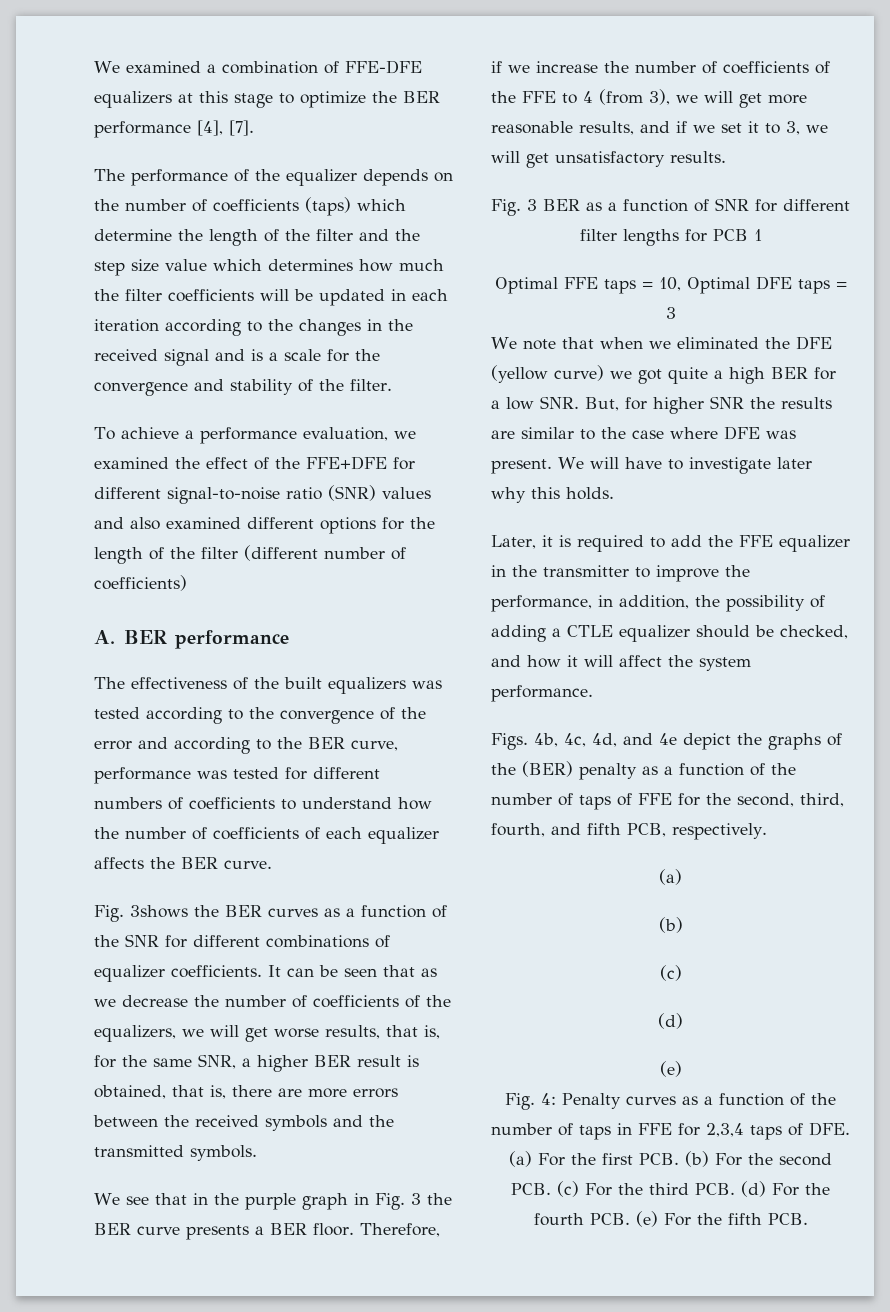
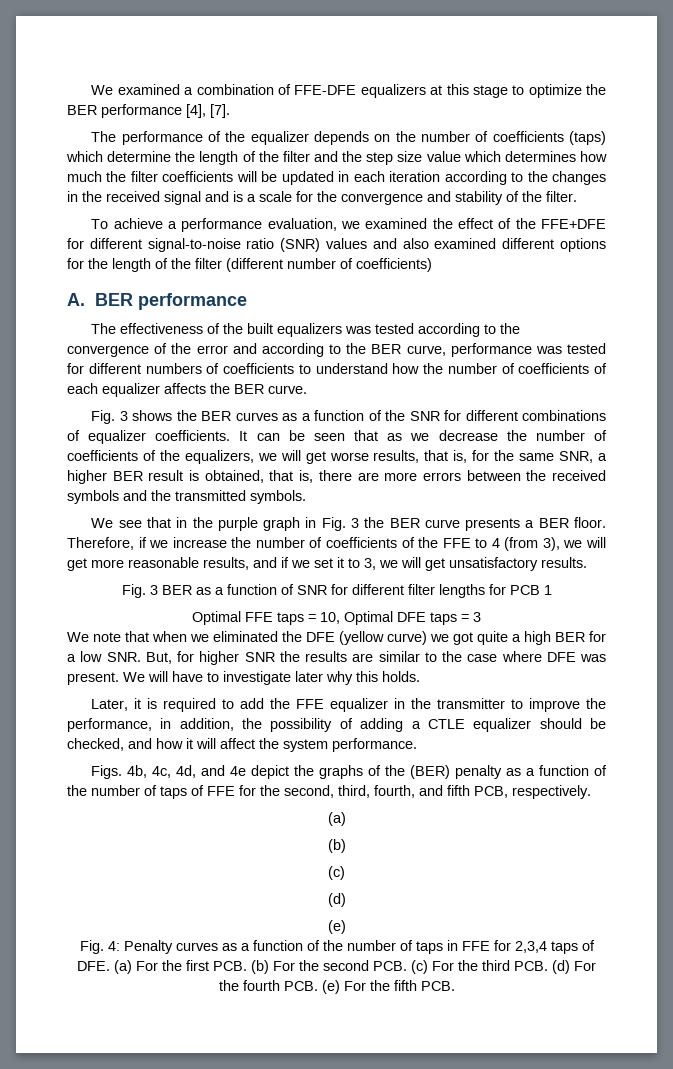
- Fig. 3shows the BER curves as a function of the SNR for different combinations of equalizer coefficients.
+ Fig. 3 shows the BER curves as a function of the SNR for different combinations of equalizer coefficients.

